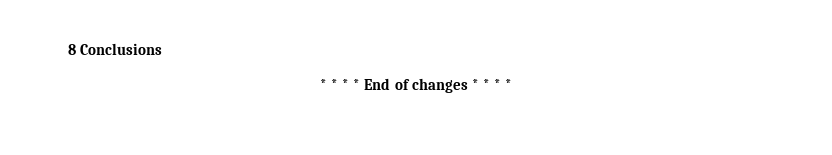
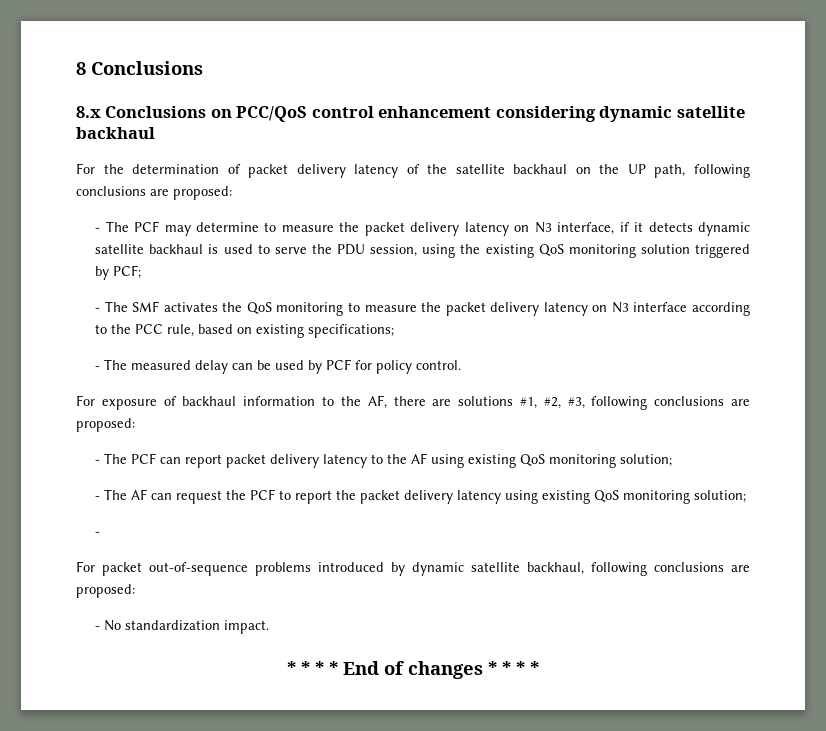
+ 8.x Conclusions on PCC/QoS control enhancement considering dynamic satellite backhaul
+ For the determination of packet delivery latency of the satellite backhaul on the UP path, following conclusions are proposed:
+ - The PCF may determine to measure the packet delivery latency on N3 interface, if it detects dynamic satellite backhaul is used to serve the PDU session, using the existing QoS monitoring solution triggered by PCF;
+ - The SMF activates the QoS monitoring to measure the packet delivery latency on N3 interface according to the PCC rule, based on existing specifications;
+ - The measured delay can be used by PCF for policy control.
+ For exposure of backhaul information to the AF, there are solutions #1, #2, #3, following conclusions are proposed:
+ - The PCF can report packet delivery latency to the AF using existing QoS monitoring solution;
+ - The AF can request the PCF to report the packet delivery latency using existing QoS monitoring solution;
+ -
+ For packet out-of-sequence problems introduced by dynamic satellite backhaul, following conclusions are proposed:
+ - No standardization impact.

